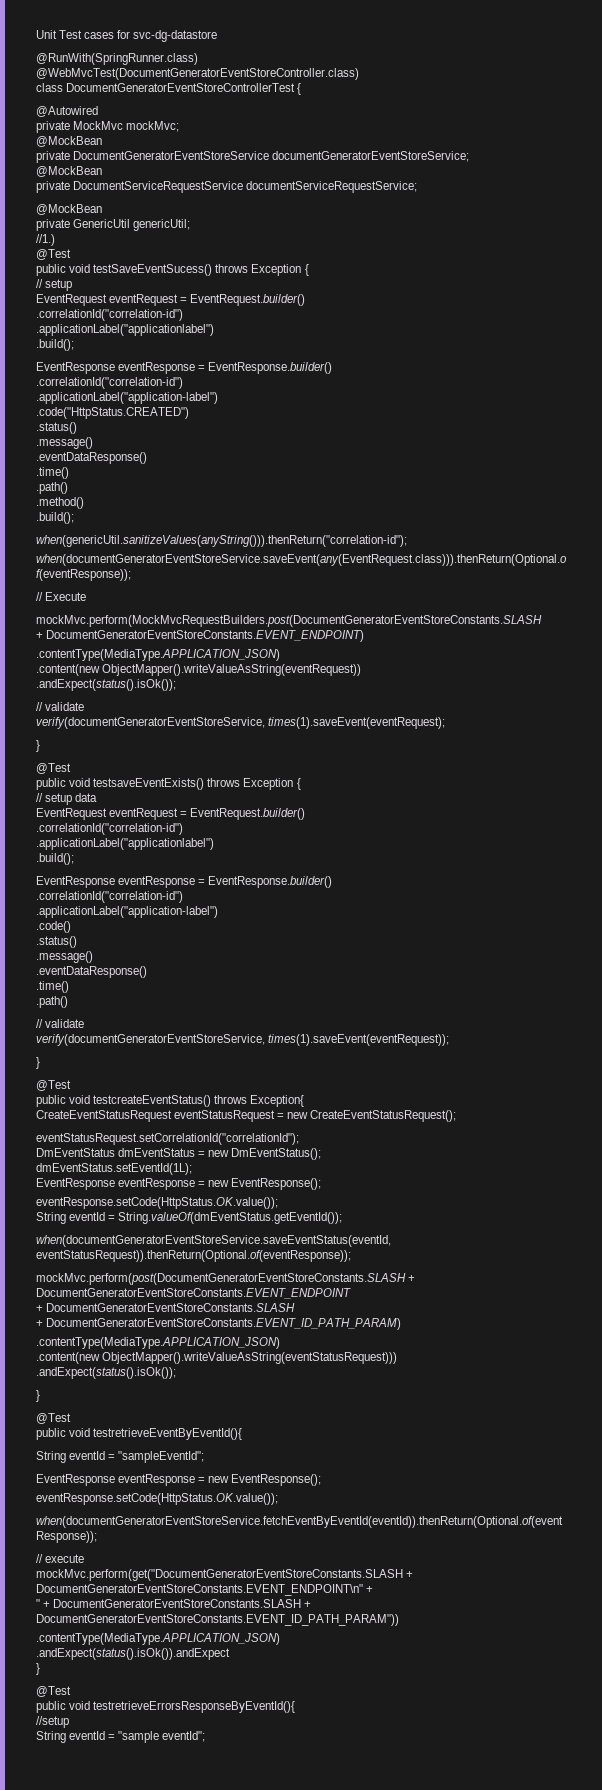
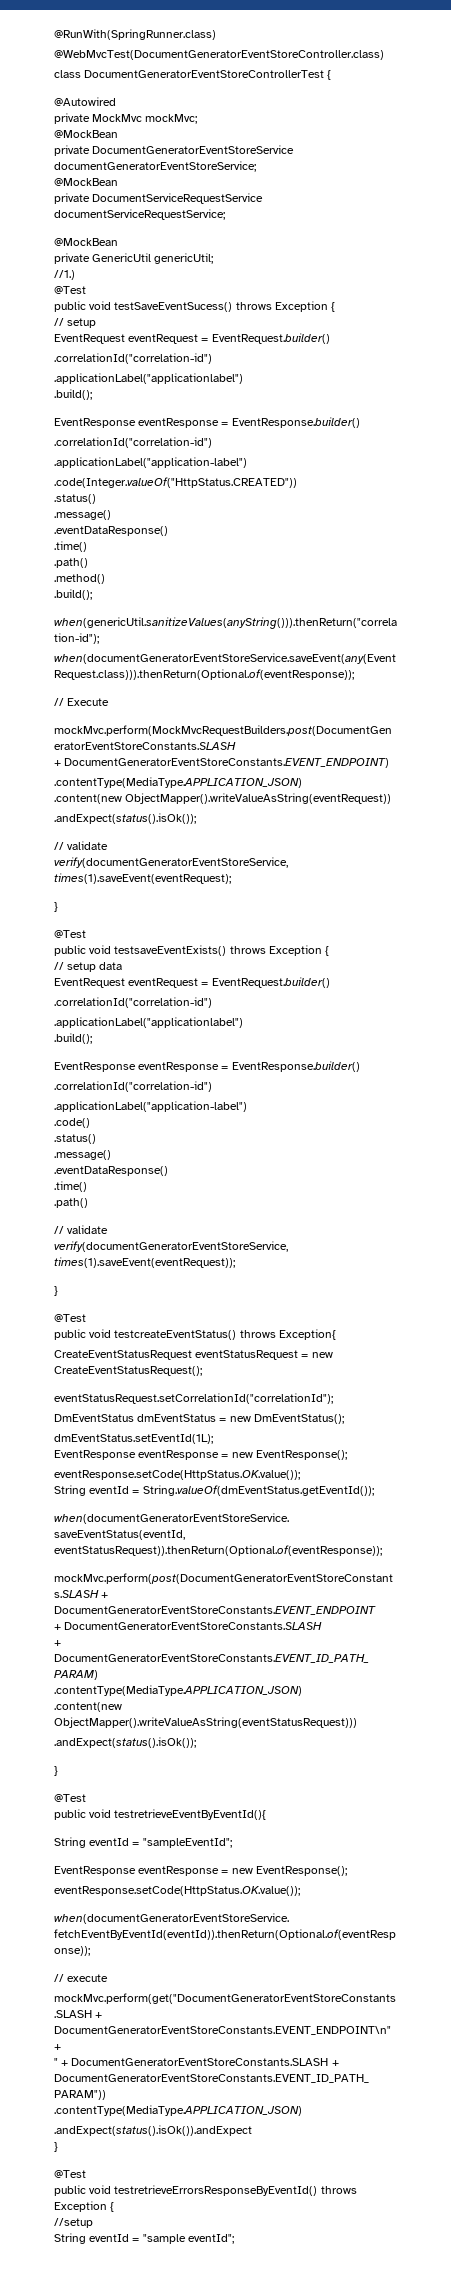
- Unit Test cases for svc-dg-datastore
- .code("HttpStatus.CREATED")
+ .code(Integer.valueOf("HttpStatus.CREATED"))
- public void testretrieveErrorsResponseByEventId(){
+ public void testretrieveErrorsResponseByEventId() throws Exception {

